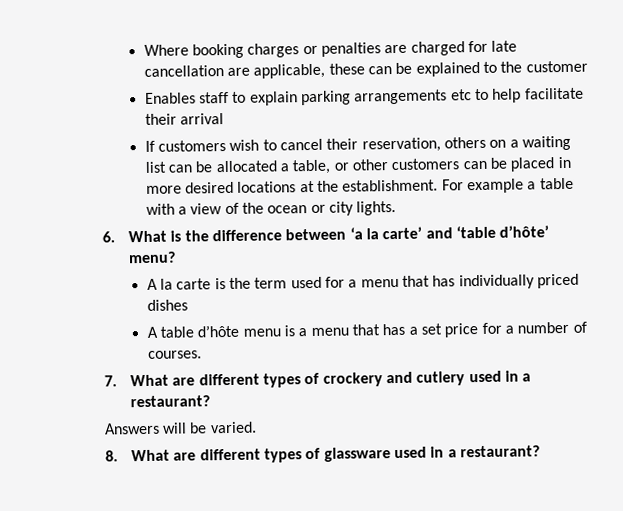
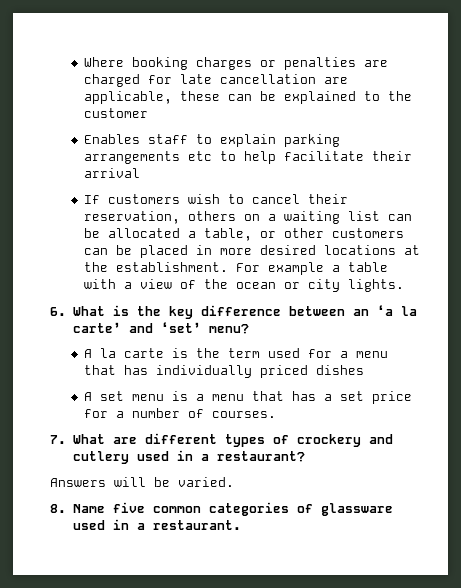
- 6. What is the difference between ‘a la carte’ and ‘table d’hôte’ menu?
+ 6. What is the key difference between an ‘a la carte’ and ‘set’ menu?
- A table d’hôte menu is a menu that has a set price for a number of courses.
+ A set menu is a menu that has a set price for a number of courses.
- 8. What are different types of glassware used in a restaurant?
+ 8. Name five common categories of glassware used in a restaurant.

